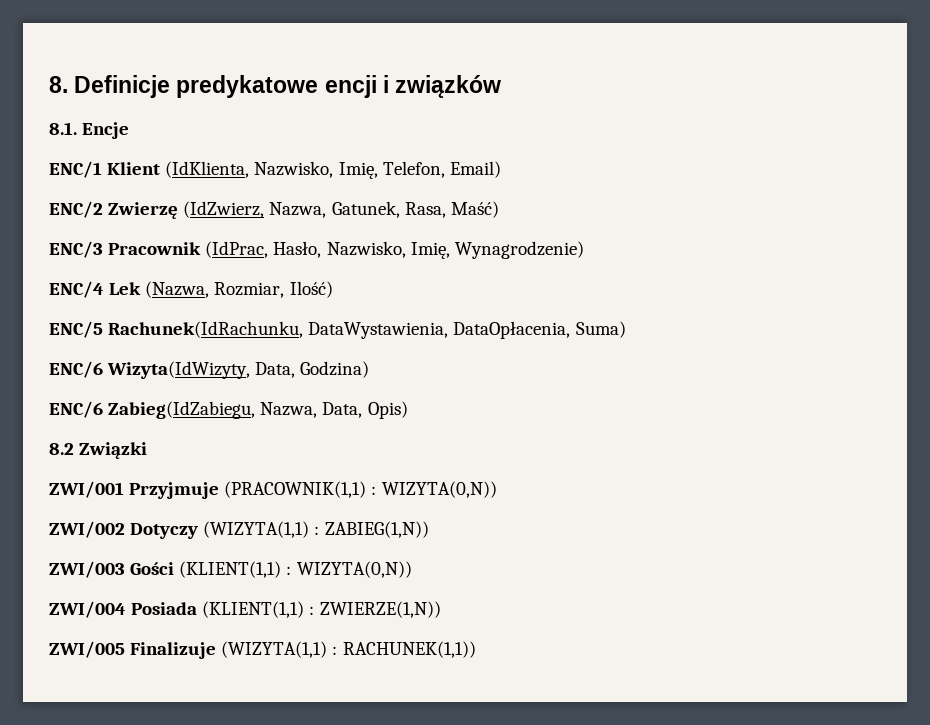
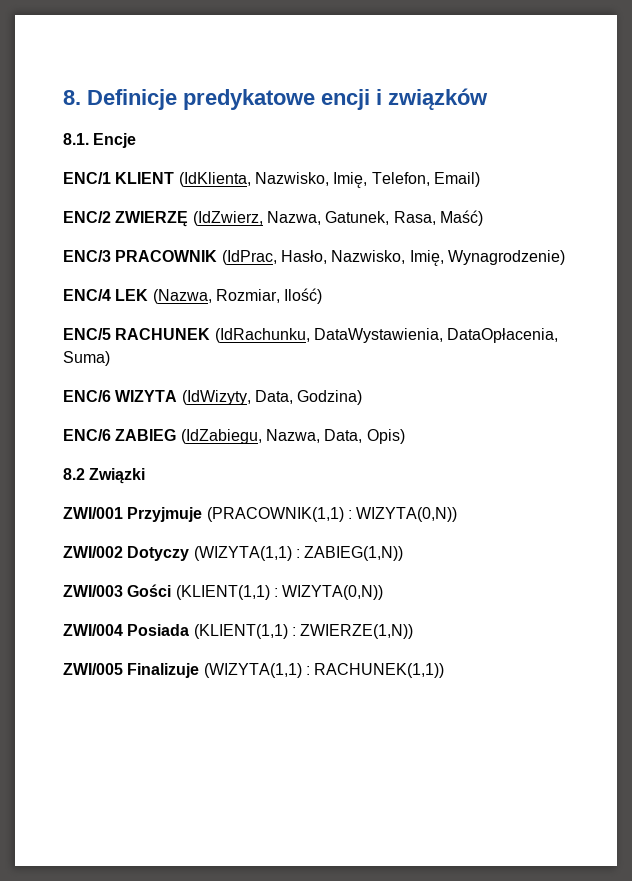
- ENC/1 Klient (IdKlienta, Nazwisko, Imię, Telefon, Email)
+ ENC/1 KLIENT (IdKlienta, Nazwisko, Imię, Telefon, Email)
- ENC/2 Zwierzę (IdZwierz, Nazwa, Gatunek, Rasa, Maść)
+ ENC/2 ZWIERZĘ (IdZwierz, Nazwa, Gatunek, Rasa, Maść)
- ENC/3 Pracownik (IdPrac, Hasło, Nazwisko, Imię, Wynagrodzenie)
+ ENC/3 PRACOWNIK (IdPrac, Hasło, Nazwisko, Imię, Wynagrodzenie)
- ENC/4 Lek (Nazwa, Rozmiar, Ilość)
+ ENC/4 LEK (Nazwa, Rozmiar, Ilość)
- ENC/5 Rachunek(IdRachunku, DataWystawienia, DataOpłacenia, Suma)
+ ENC/5 RACHUNEK (IdRachunku, DataWystawienia, DataOpłacenia, Suma)
- ENC/6 Wizyta(IdWizyty, Data, Godzina)
+ ENC/6 WIZYTA (IdWizyty, Data, Godzina)
- ENC/6 Zabieg(IdZabiegu, Nazwa, Data, Opis)
+ ENC/6 ZABIEG (IdZabiegu, Nazwa, Data, Opis)

